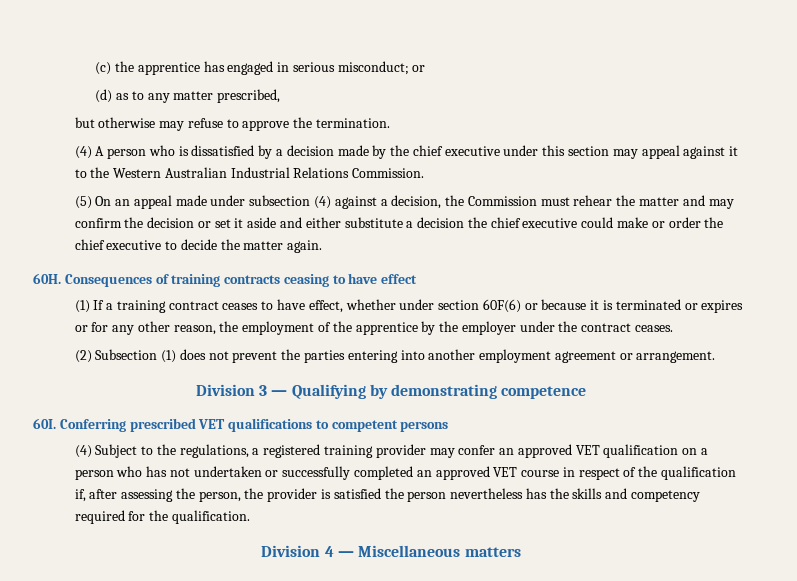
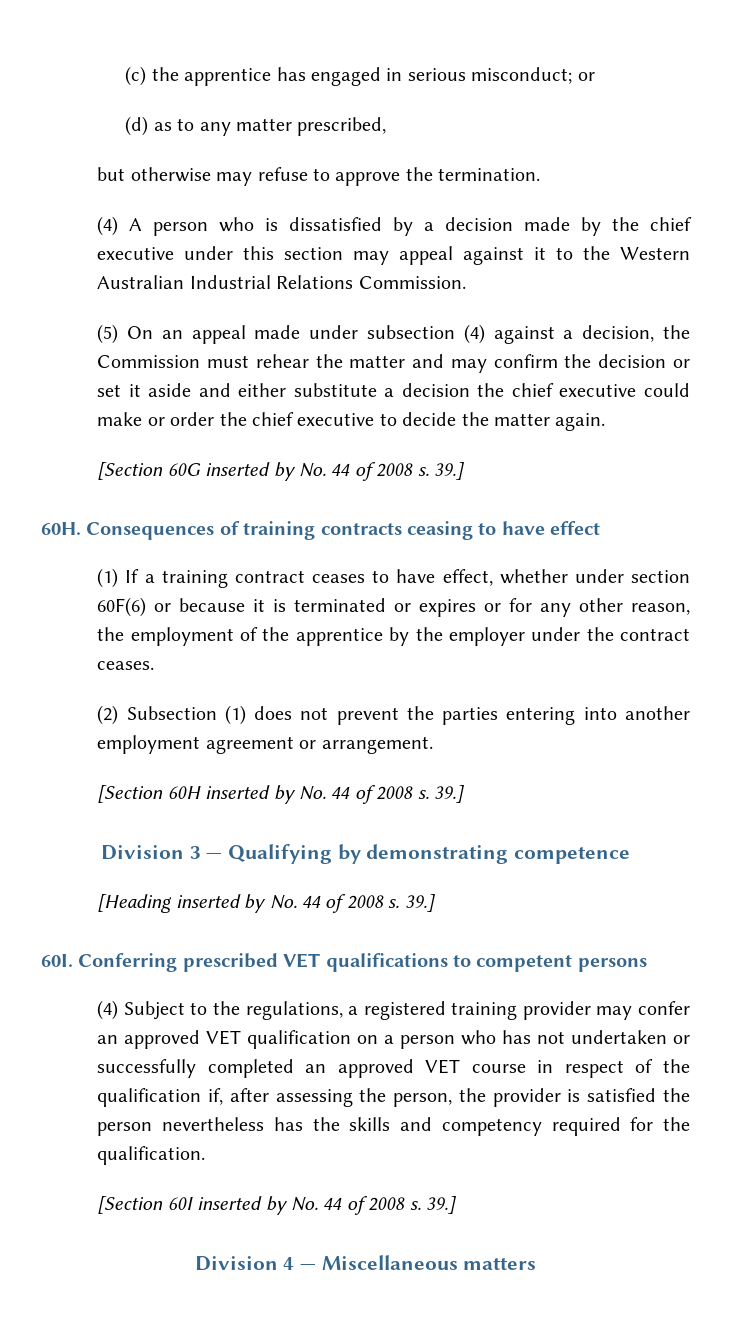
+ [Section 60G inserted by No. 44 of 2008 s. 39.]
+ [Section 60H inserted by No. 44 of 2008 s. 39.]
+ [Heading inserted by No. 44 of 2008 s. 39.]
+ [Section 60I inserted by No. 44 of 2008 s. 39.]

